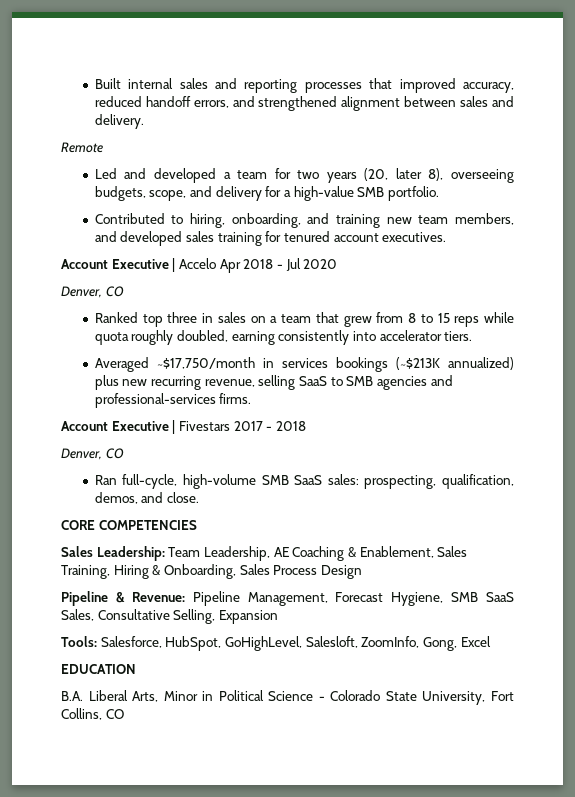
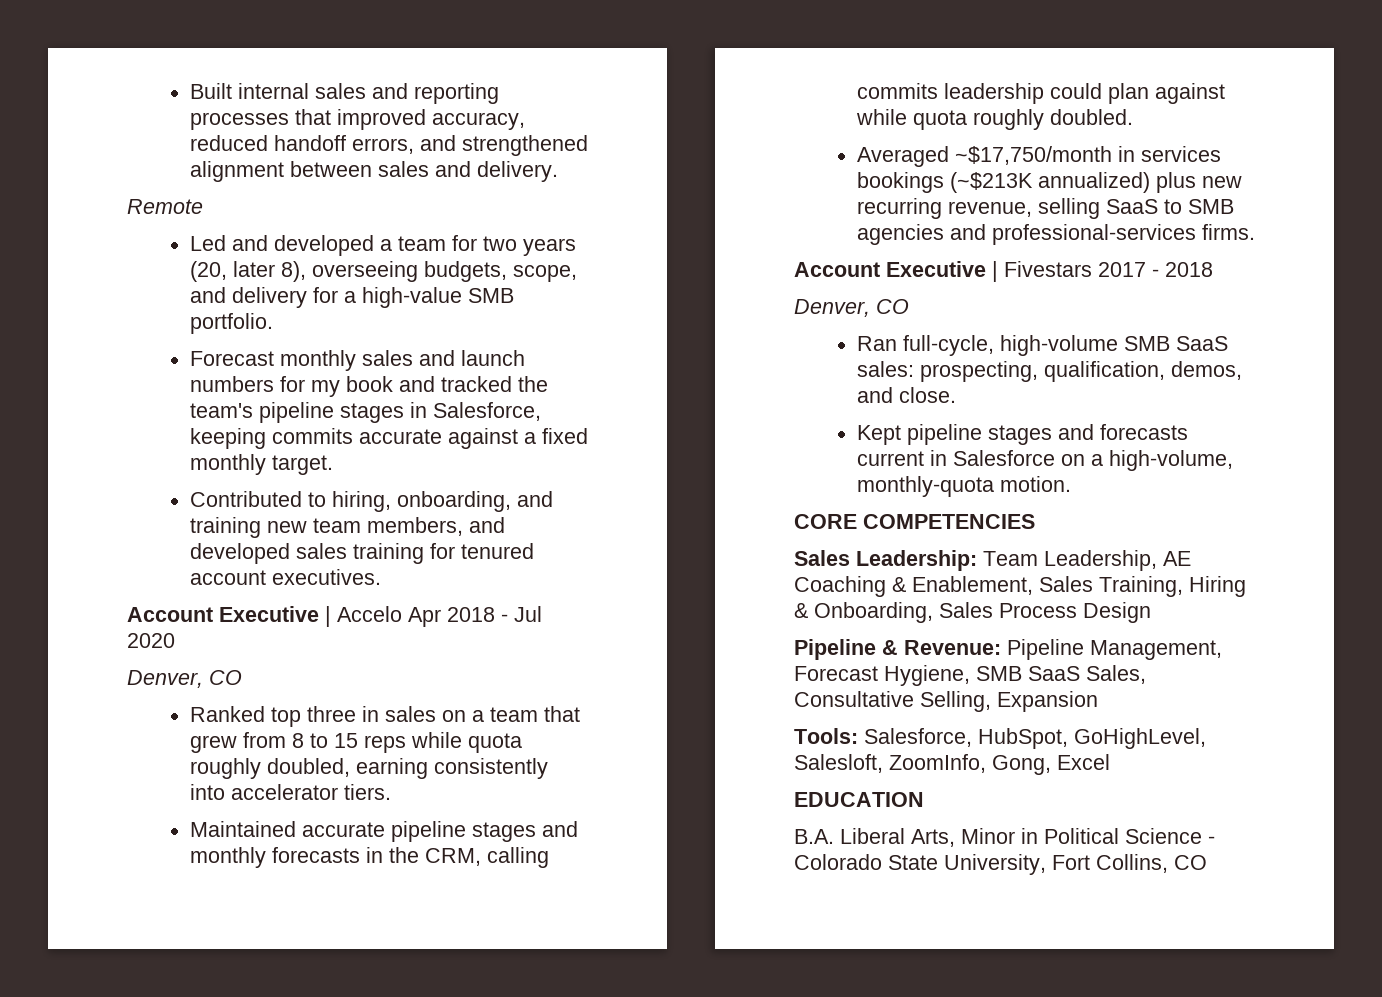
+ Forecast monthly sales and launch numbers for my book and tracked the team's pipeline stages in Salesforce, keeping commits accurate against a fixed monthly target.
+ Maintained accurate pipeline stages and monthly forecasts in the CRM, calling commits leadership could plan against while quota roughly doubled.
+ Kept pipeline stages and forecasts current in Salesforce on a high-volume, monthly-quota motion.

